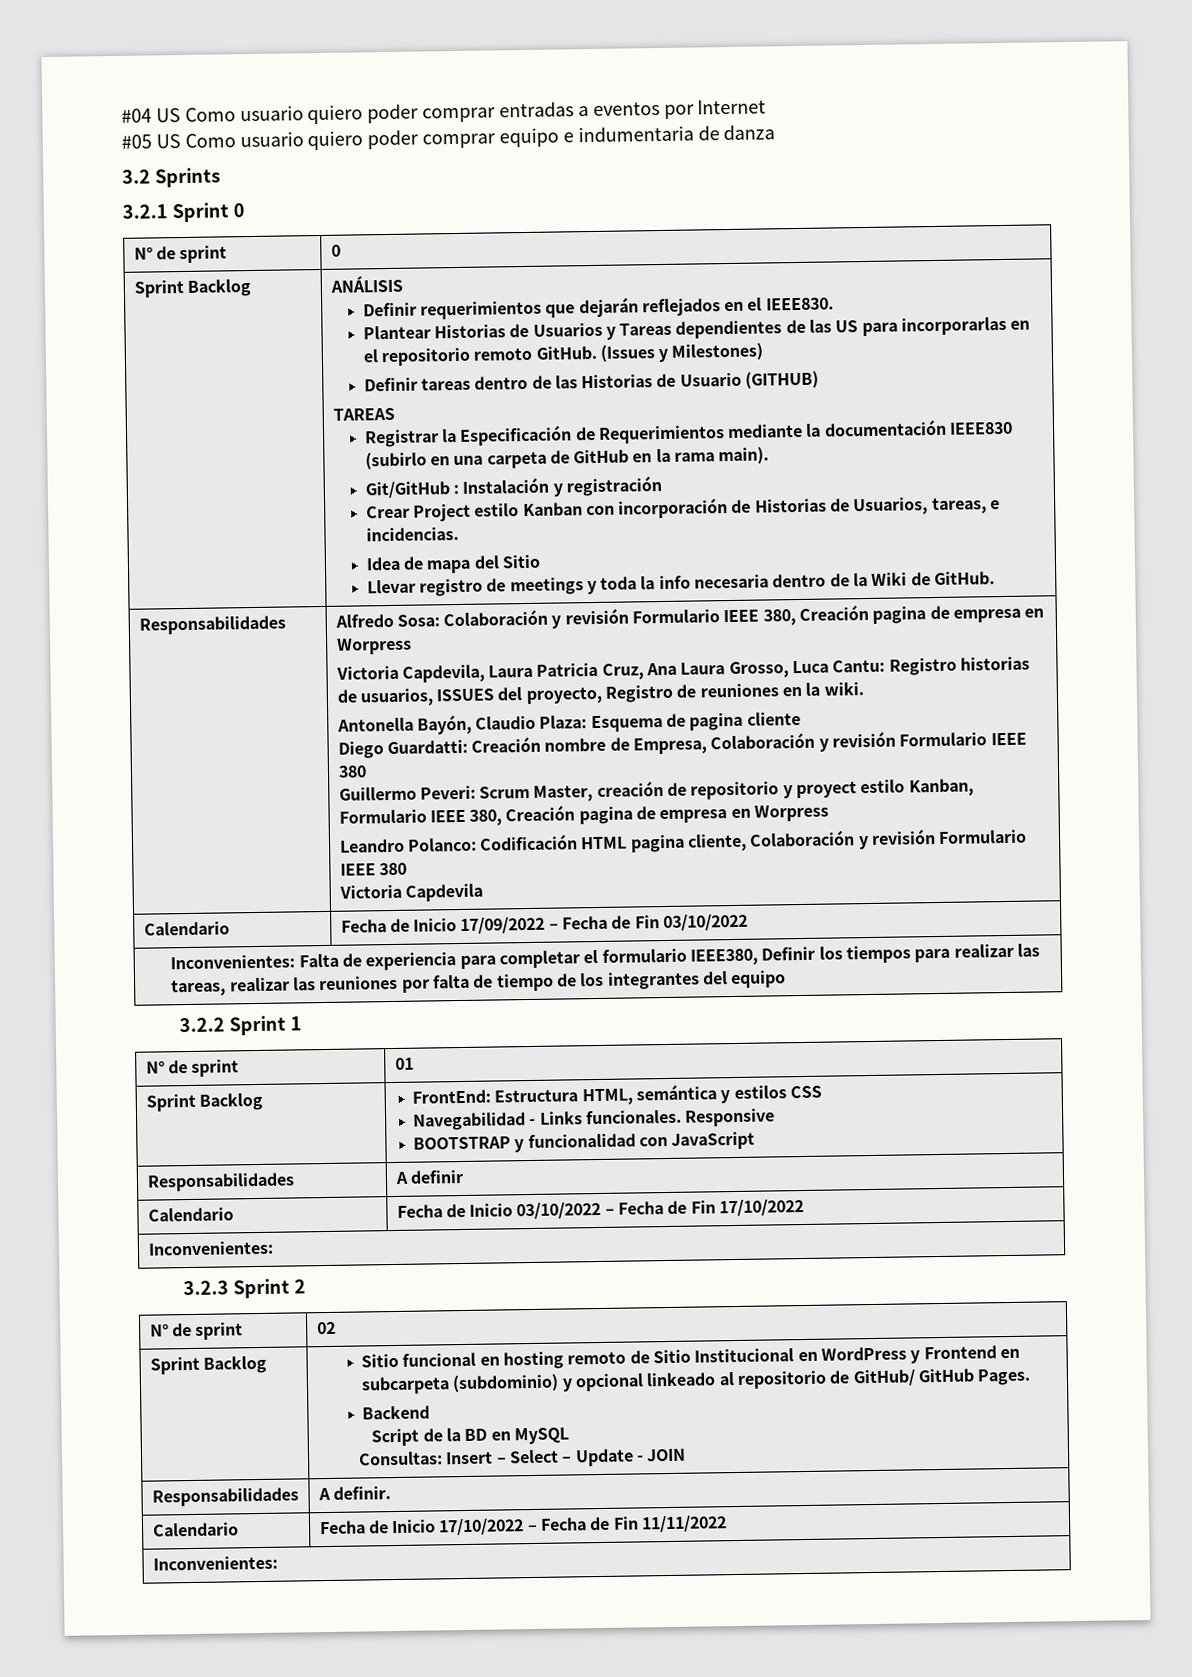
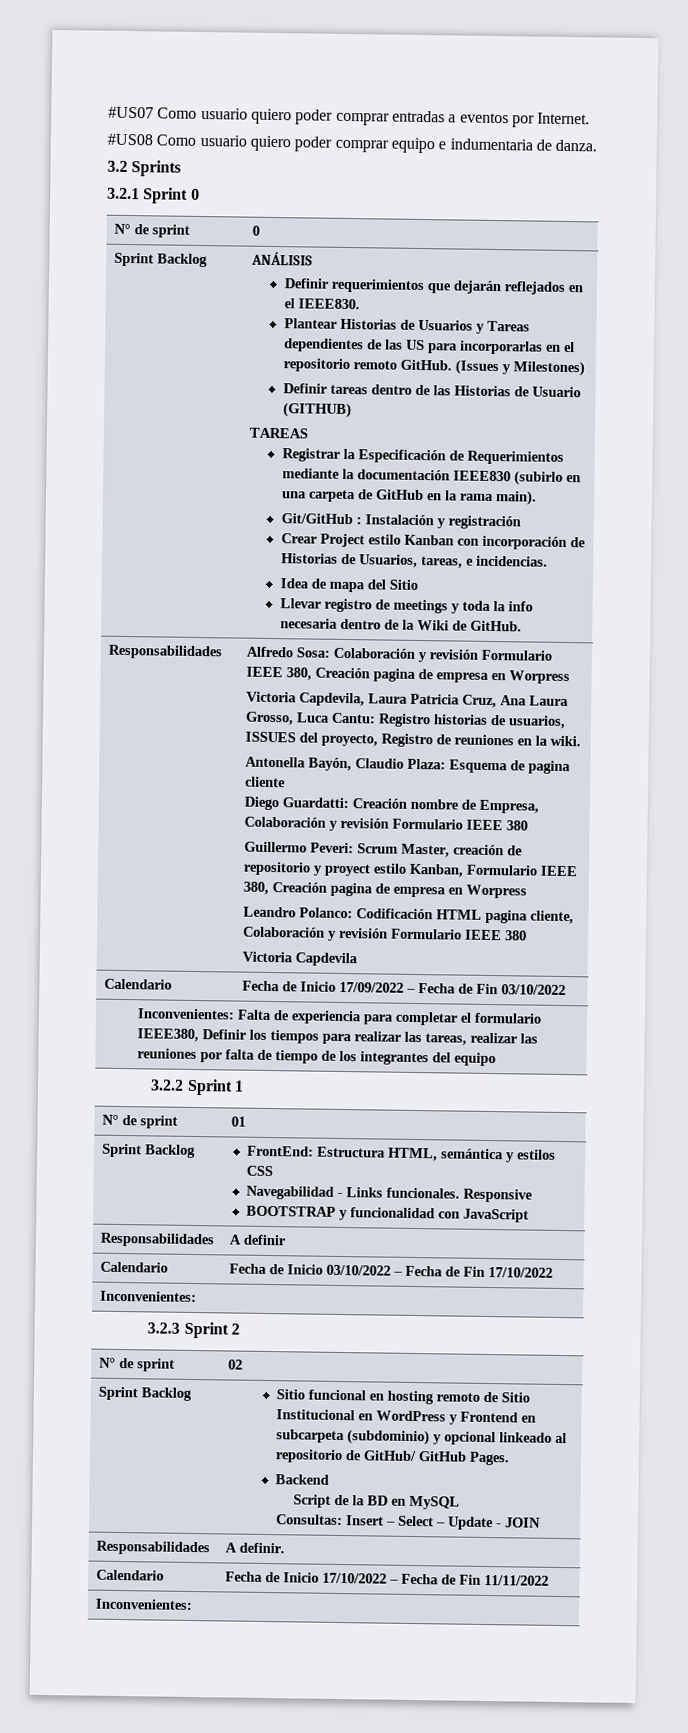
- #04 US Como usuario quiero poder comprar entradas a eventos por Internet
- #05 US Como usuario quiero poder comprar equipo e indumentaria de danza
+ #US07 Como usuario quiero poder comprar entradas a eventos por Internet.
+ #US08 Como usuario quiero poder comprar equipo e indumentaria de danza.

